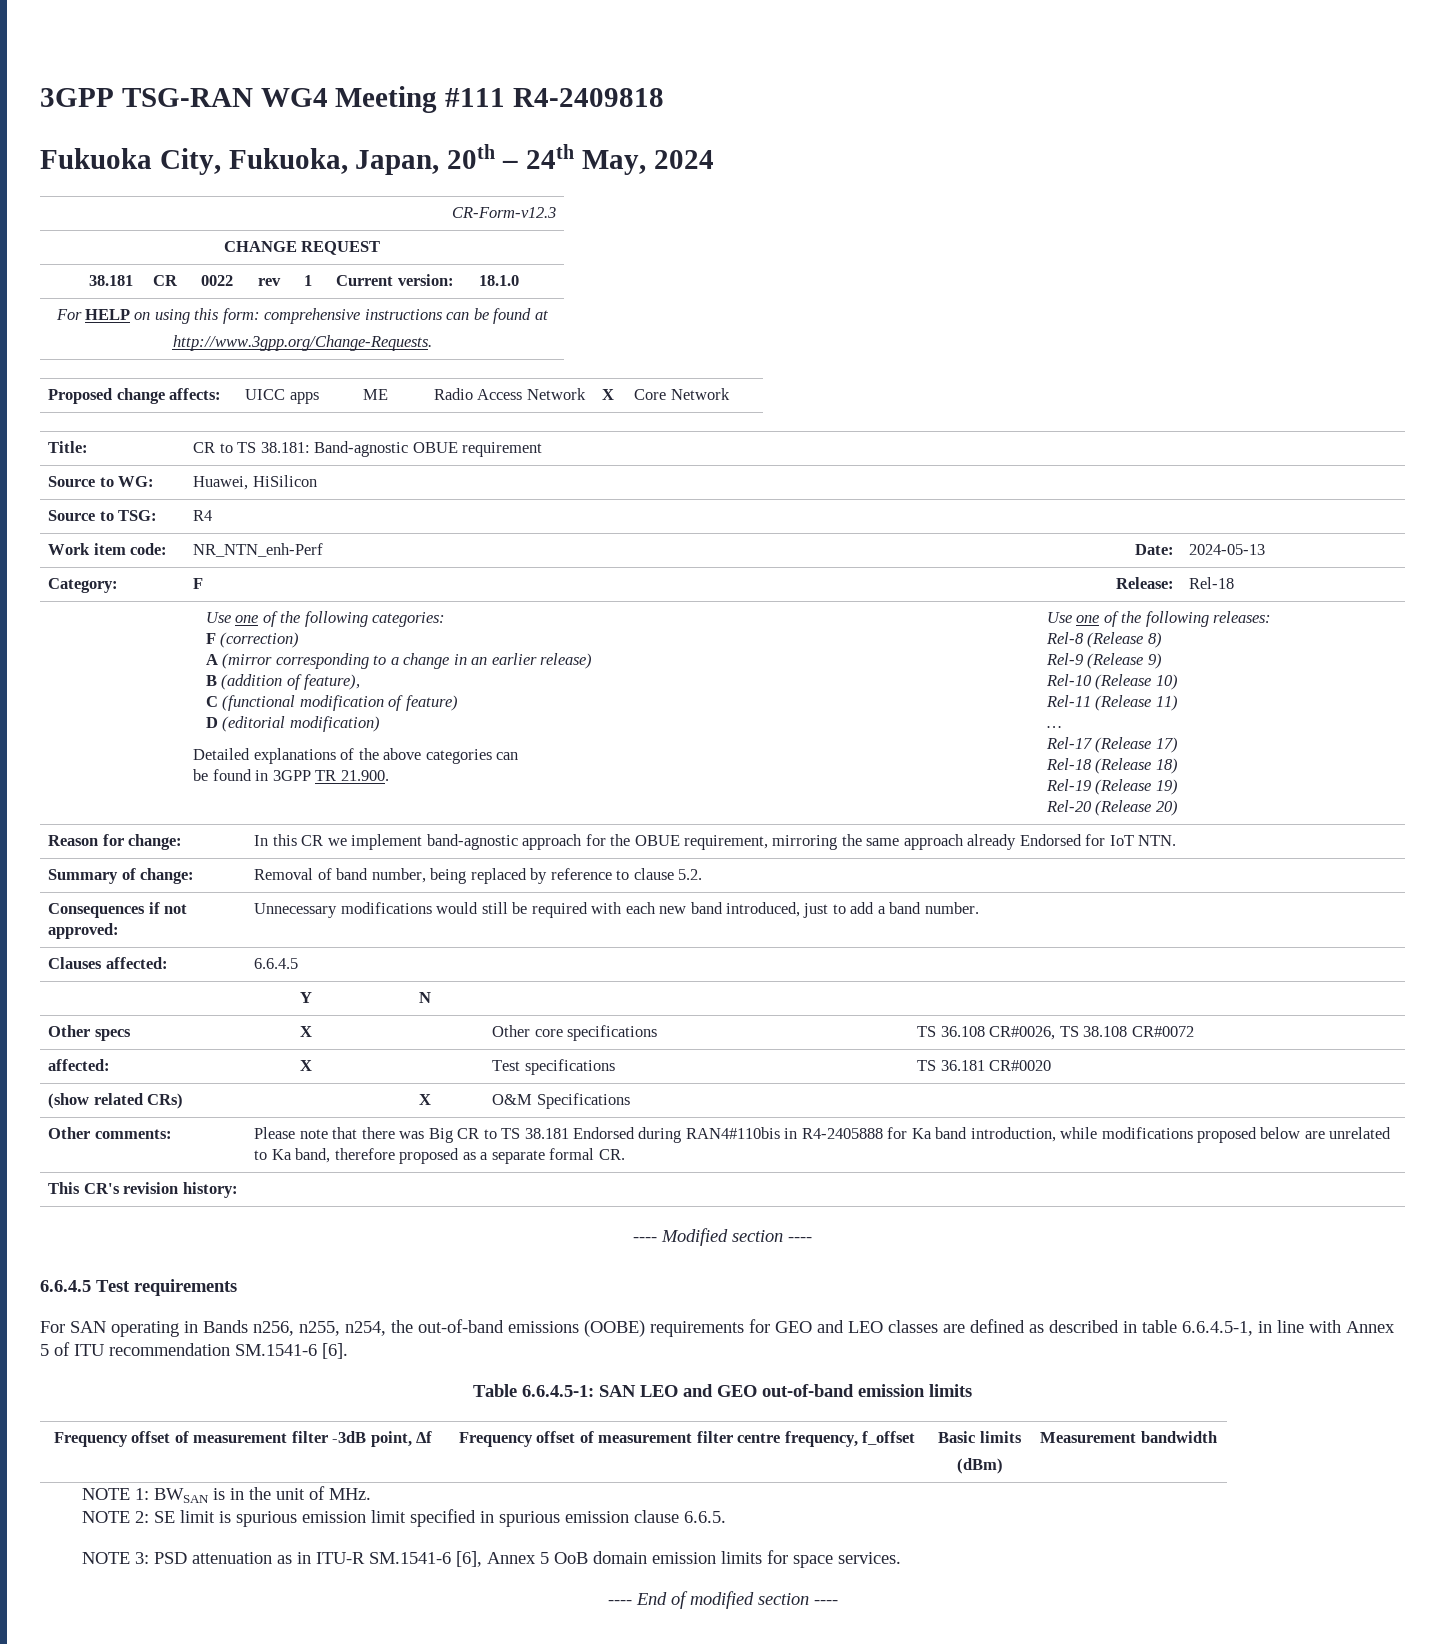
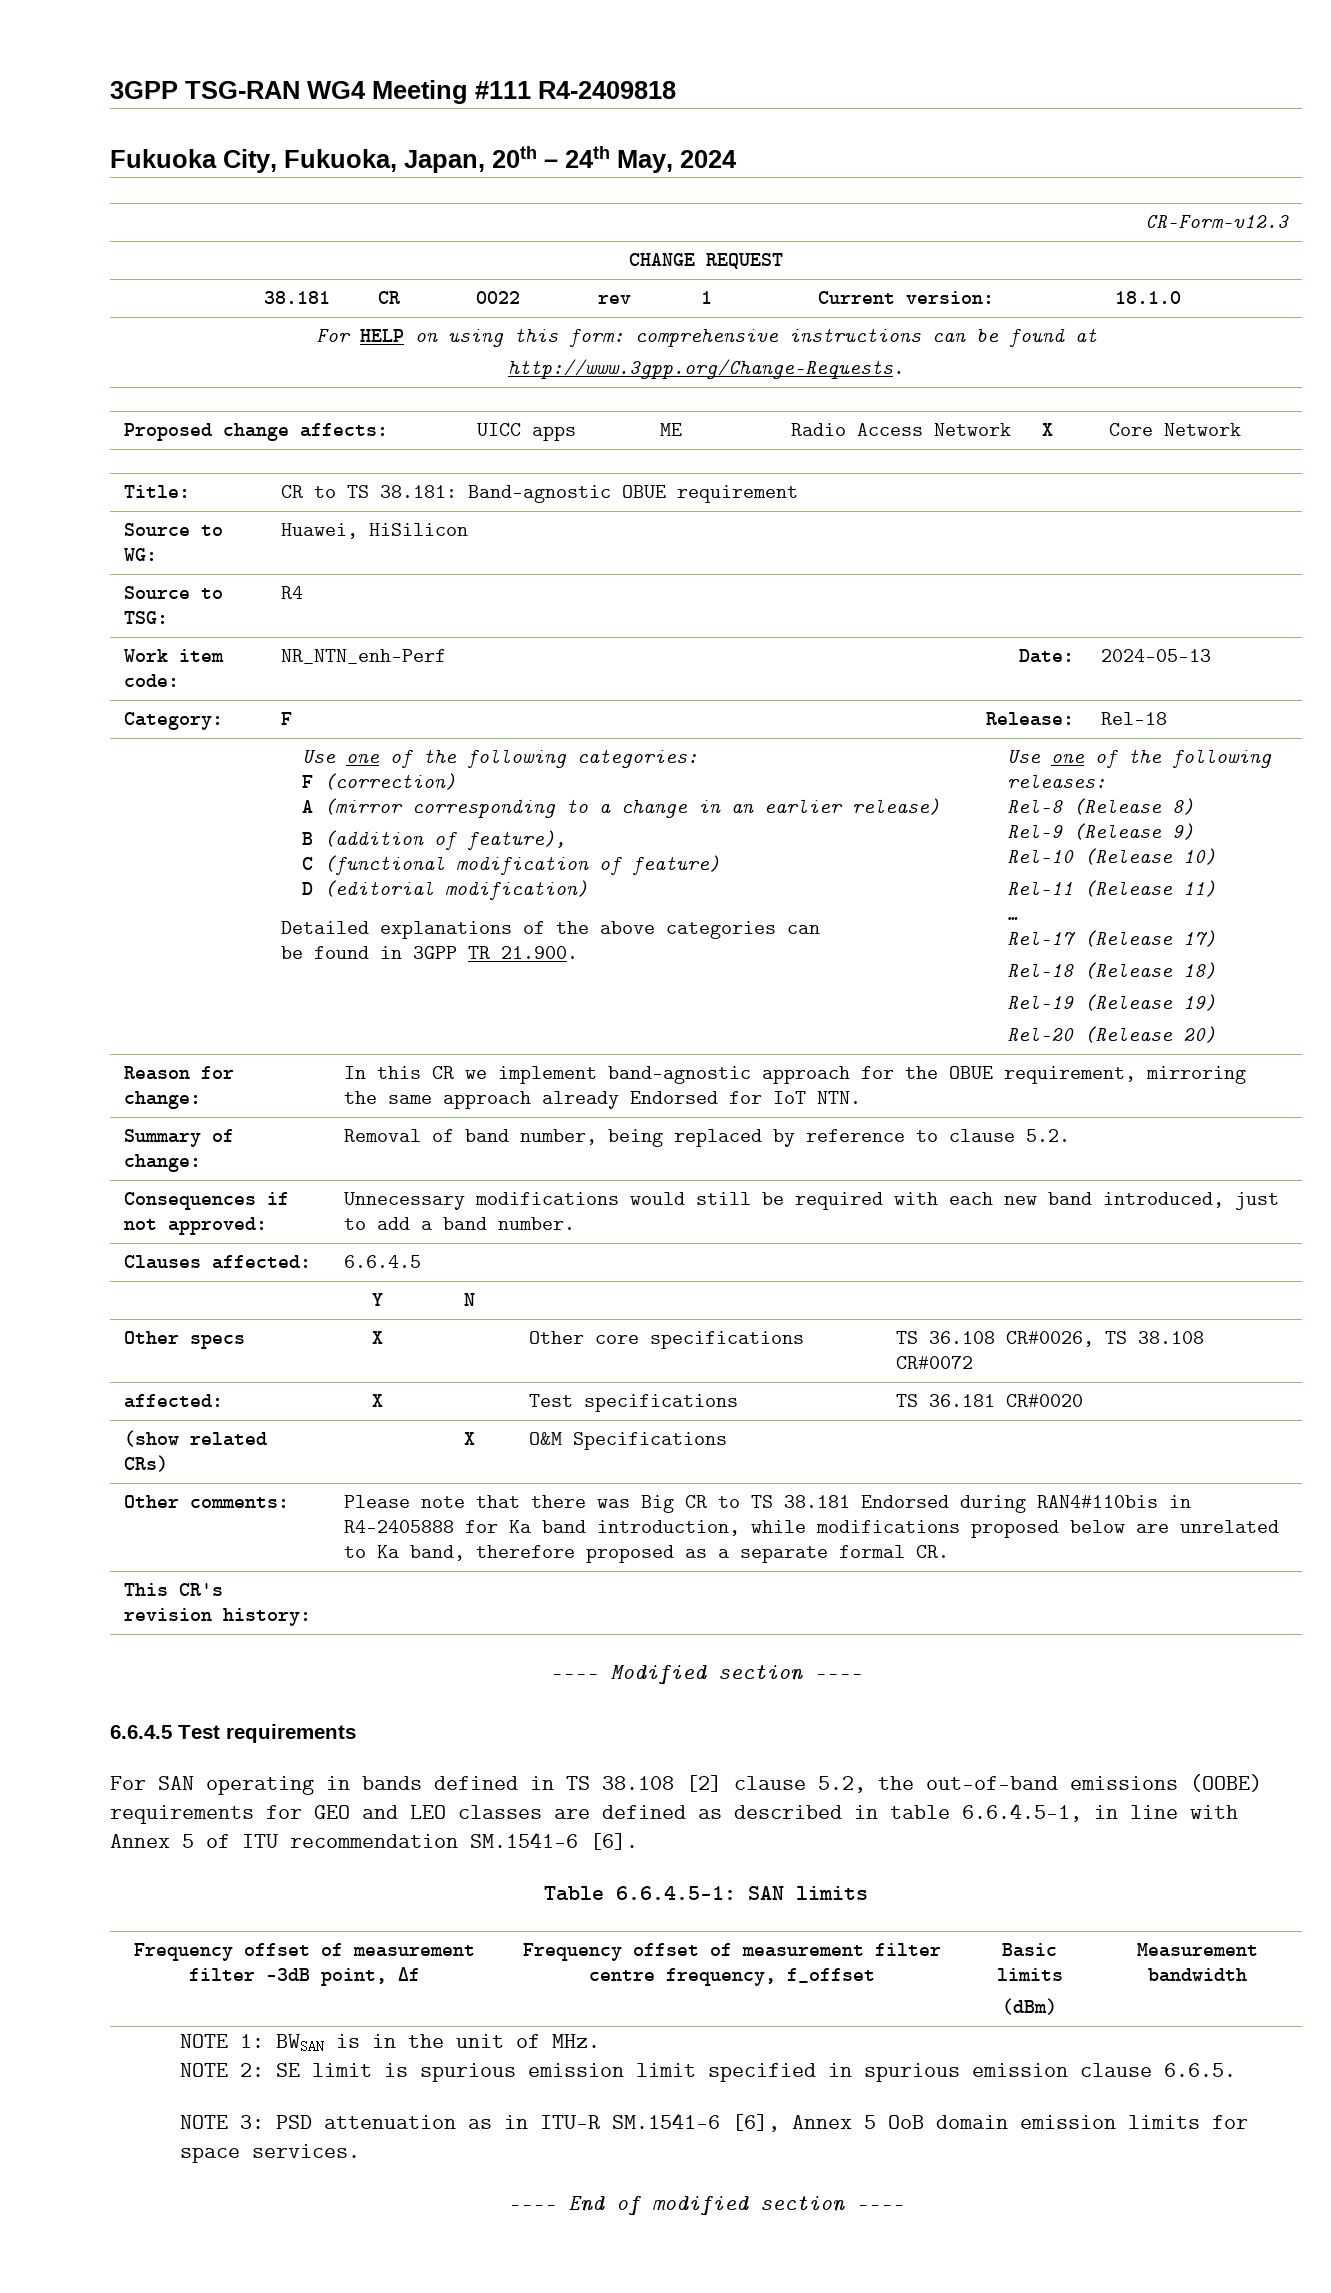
- For SAN operating in Bands n256, n255, n254, the out-of-band emissions (OOBE) requirements for GEO and LEO classes are defined as described in table 6.6.4.5-1, in line with Annex 5 of ITU recommendation SM.1541-6 [6].
+ For SAN operating in bands defined in TS 38.108 [2] clause 5.2, the out-of-band emissions (OOBE) requirements for GEO and LEO classes are defined as described in table 6.6.4.5-1, in line with Annex 5 of ITU recommendation SM.1541-6 [6].
- Table 6.6.4.5-1: SAN LEO and GEO out-of-band emission limits
+ Table 6.6.4.5-1: SAN limits

